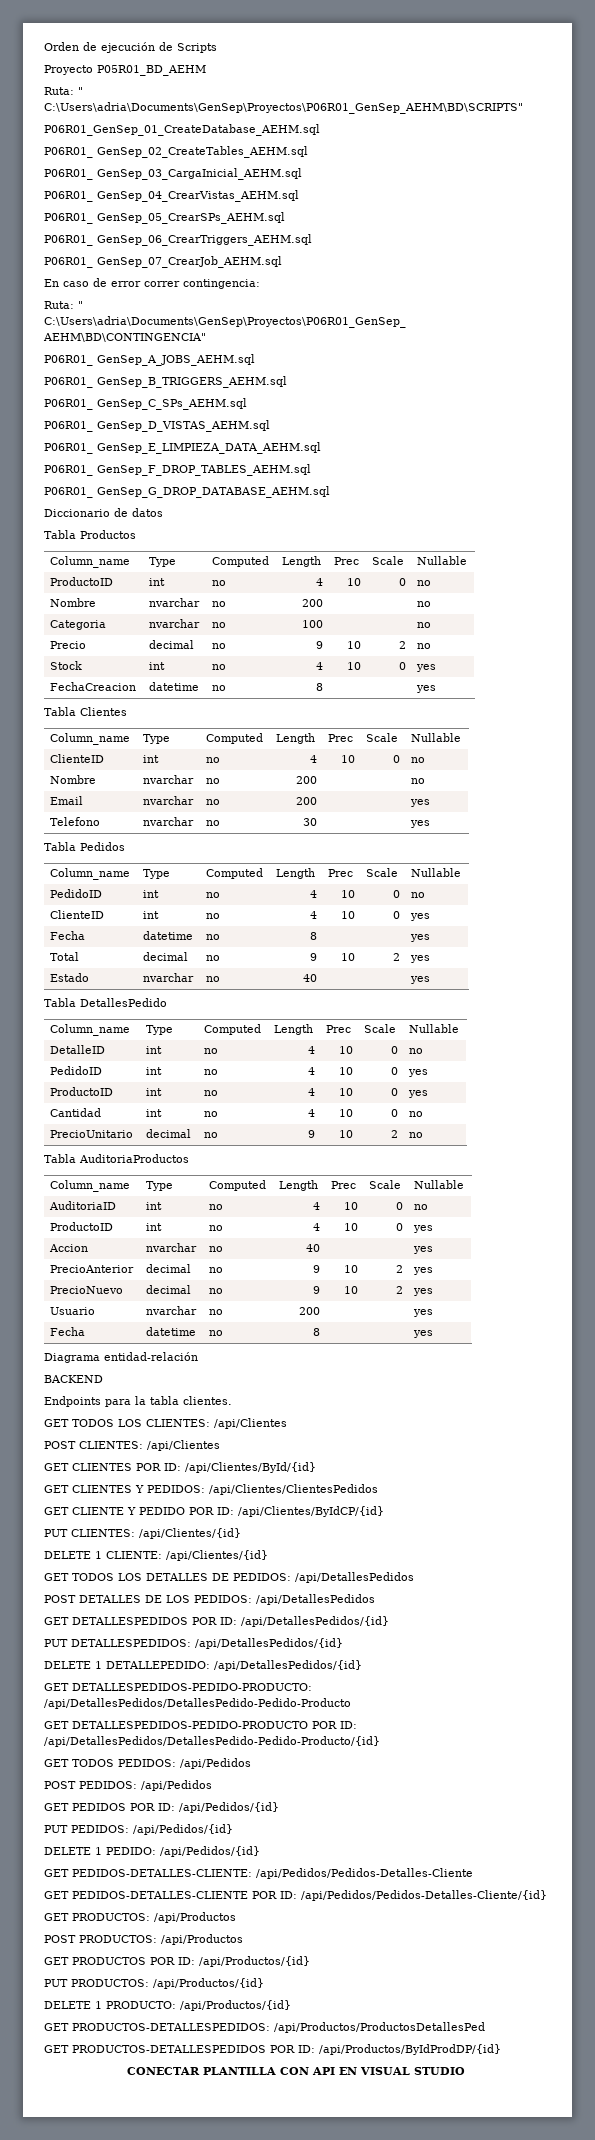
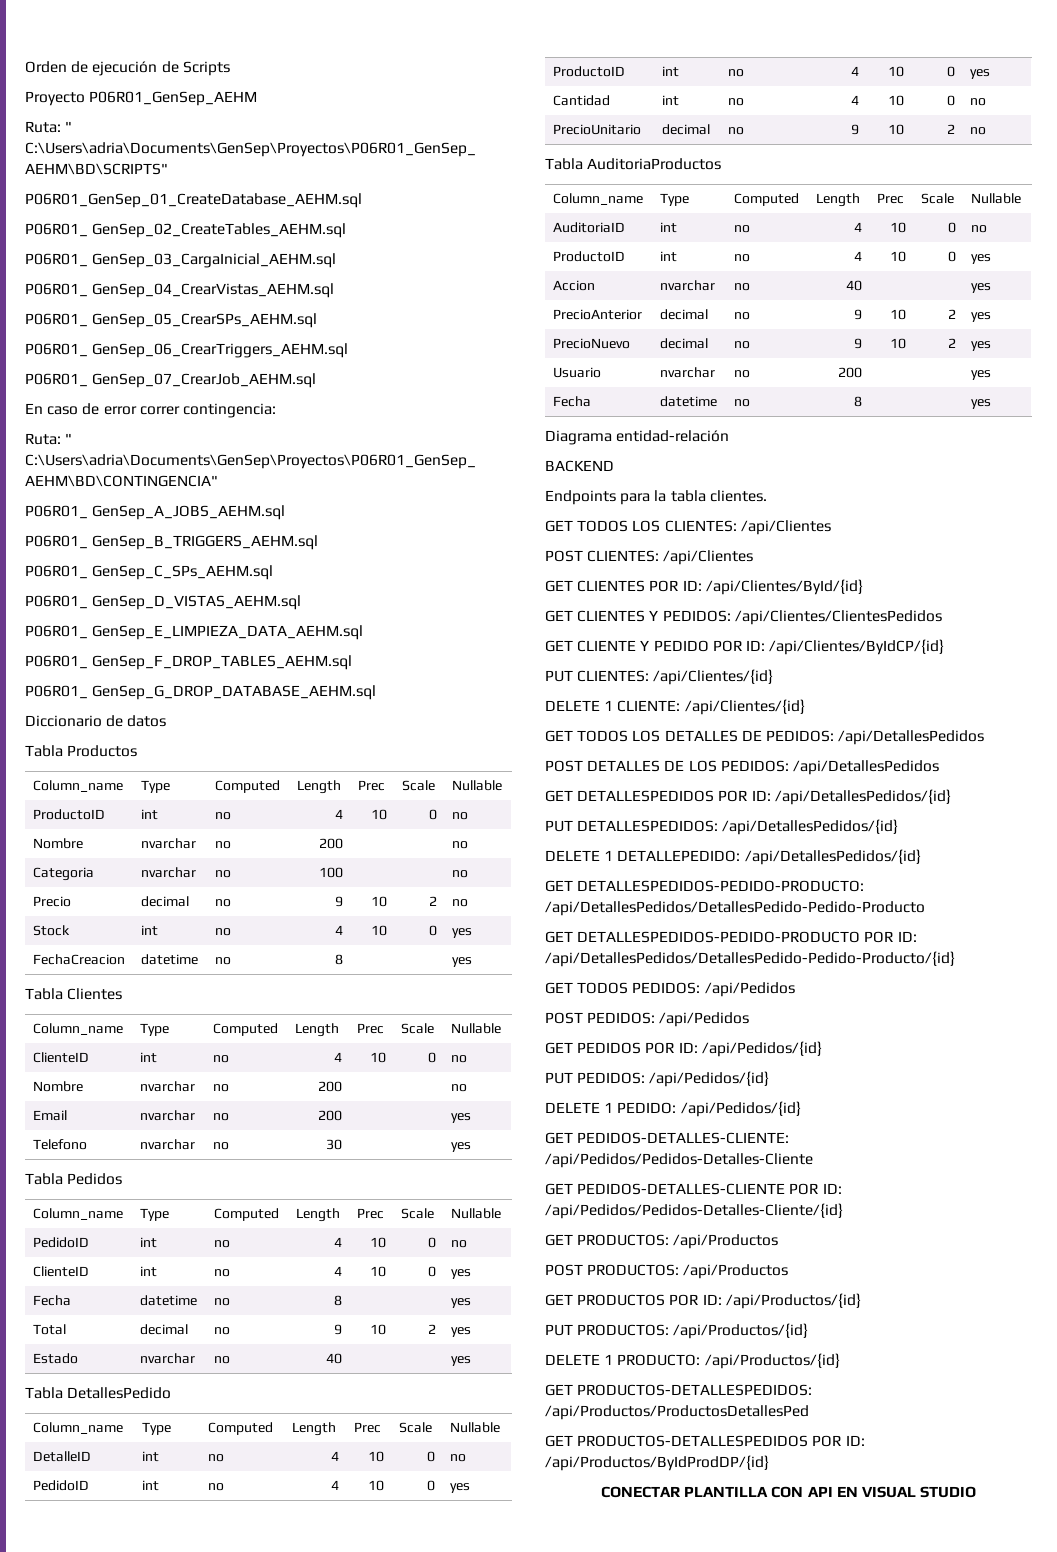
- Proyecto P05R01_BD_AEHM
+ Proyecto P06R01_GenSep_AEHM

